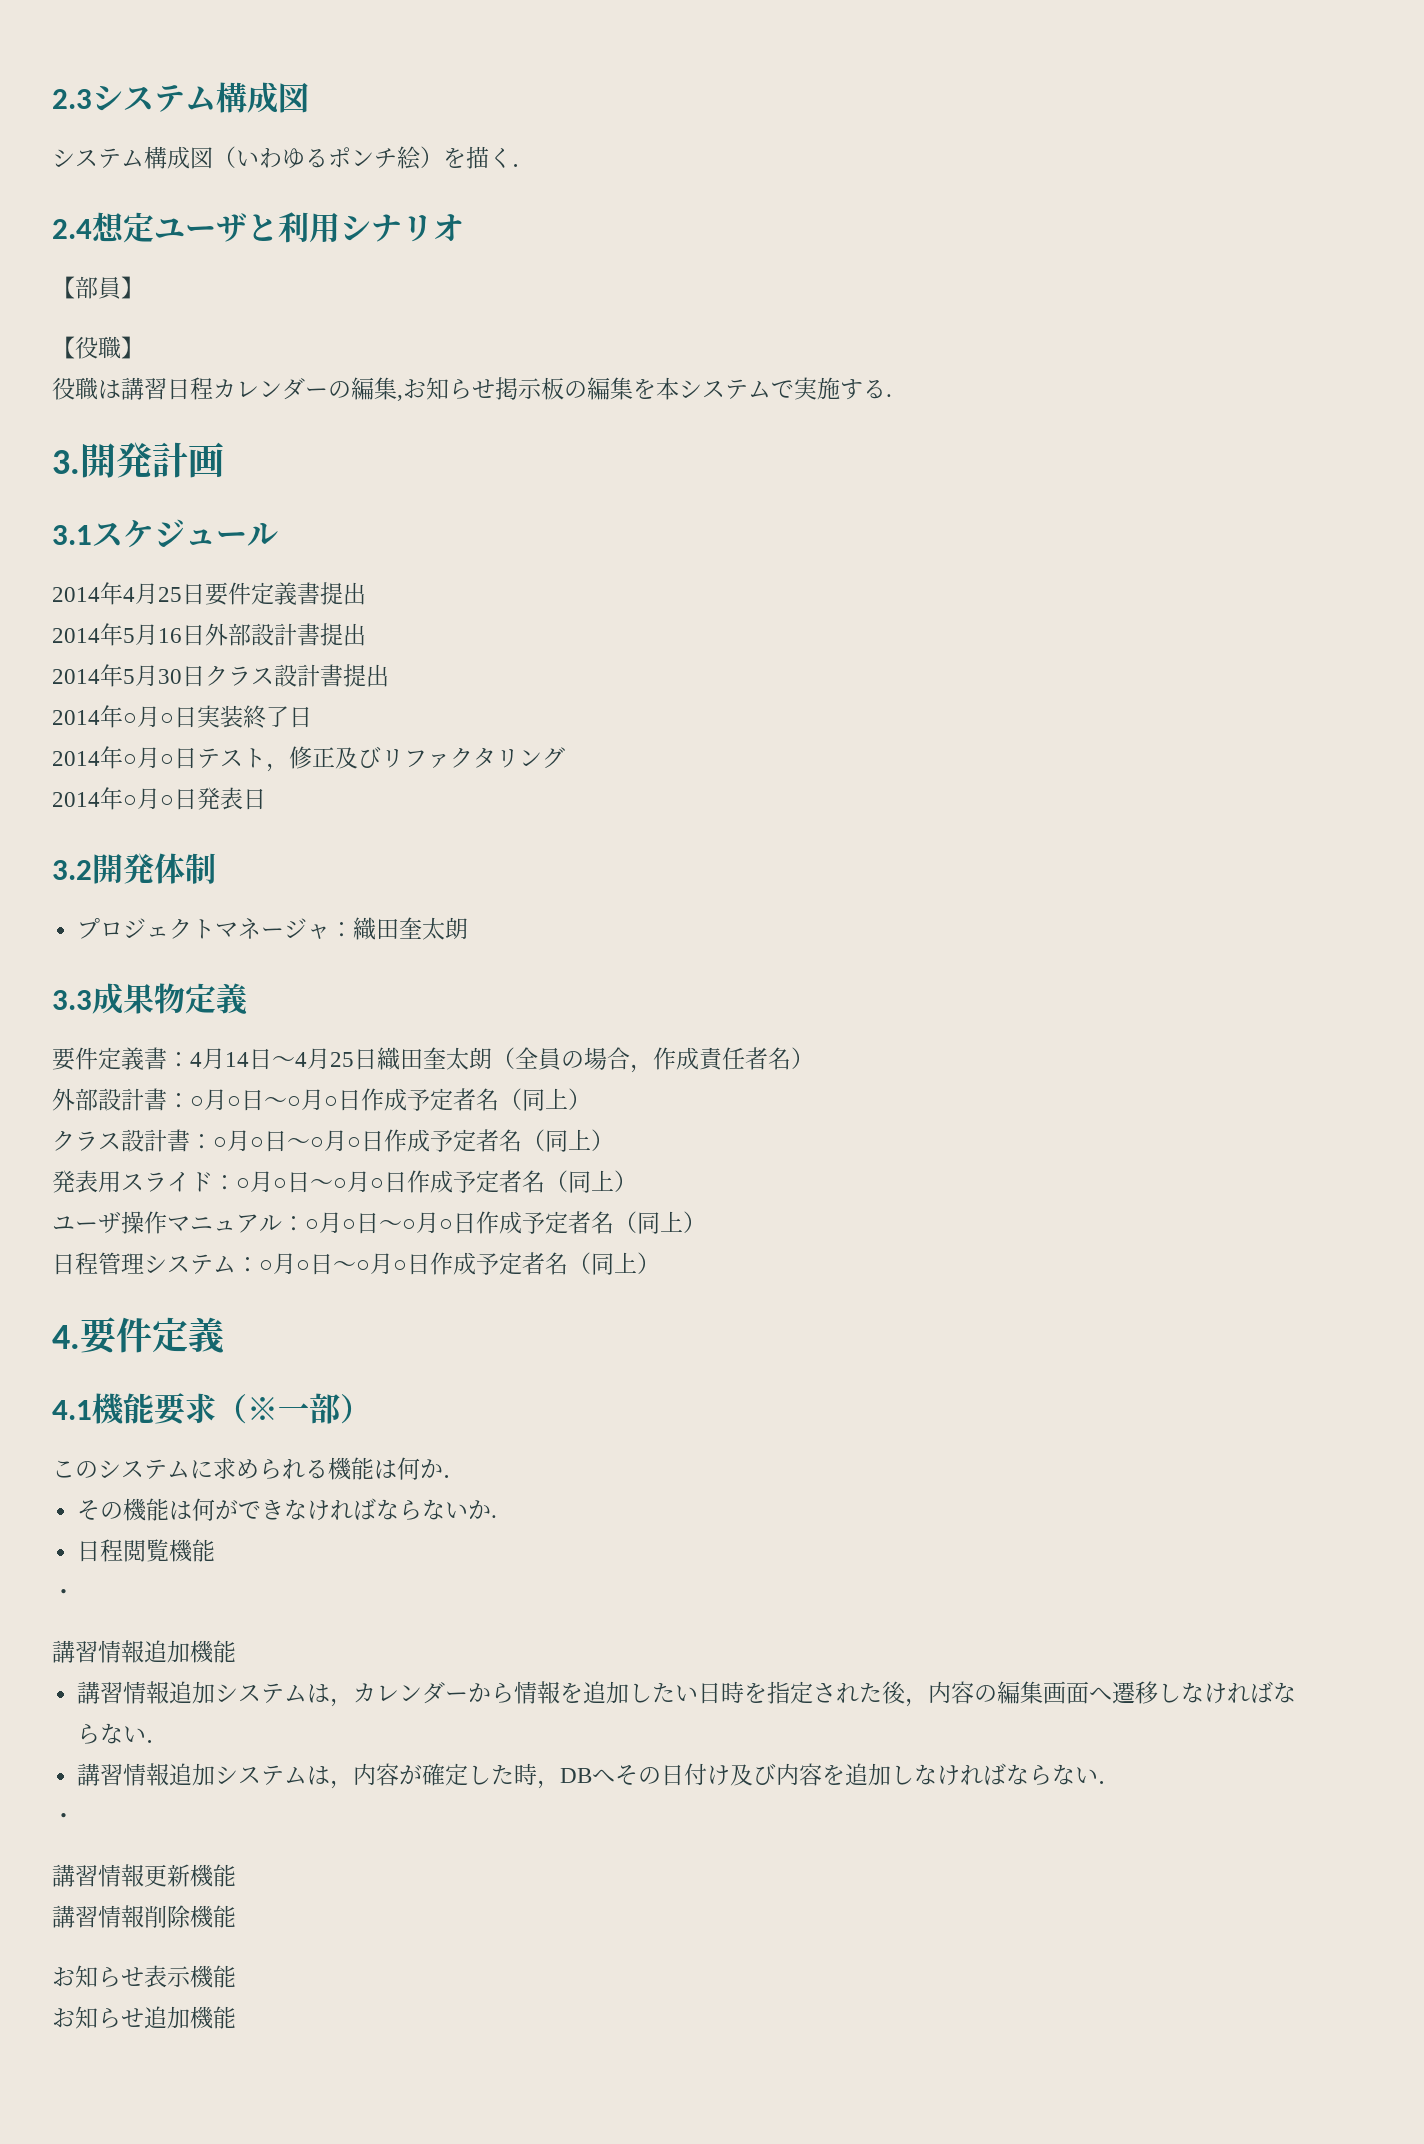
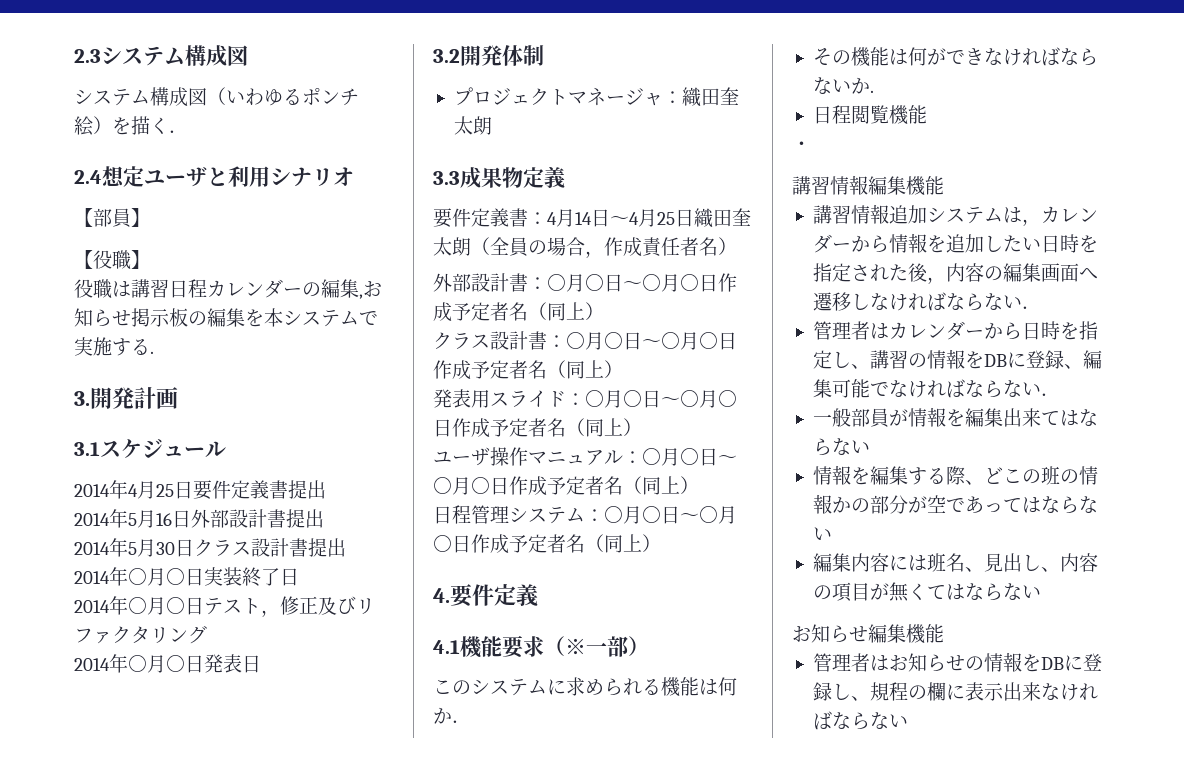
- 講習情報追加機能
+ 講習情報編集機能
- 講習情報追加システムは，内容が確定した時，DBへその日付け及び内容を追加しなければならない．
- ・
- 講習情報更新機能
- 講習情報削除機能
- お知らせ表示機能
- お知らせ追加機能
+ 管理者はカレンダーから日時を指定し、講習の情報をDBに登録、編集可能でなければならない．
+ 一般部員が情報を編集出来てはならない
+ 情報を編集する際、どこの班の情報かの部分が空であってはならない
+ 編集内容には班名、見出し、内容の項目が無くてはならない
+ お知らせ編集機能
+ 管理者はお知らせの情報をDBに登録し、規程の欄に表示出来なければならない

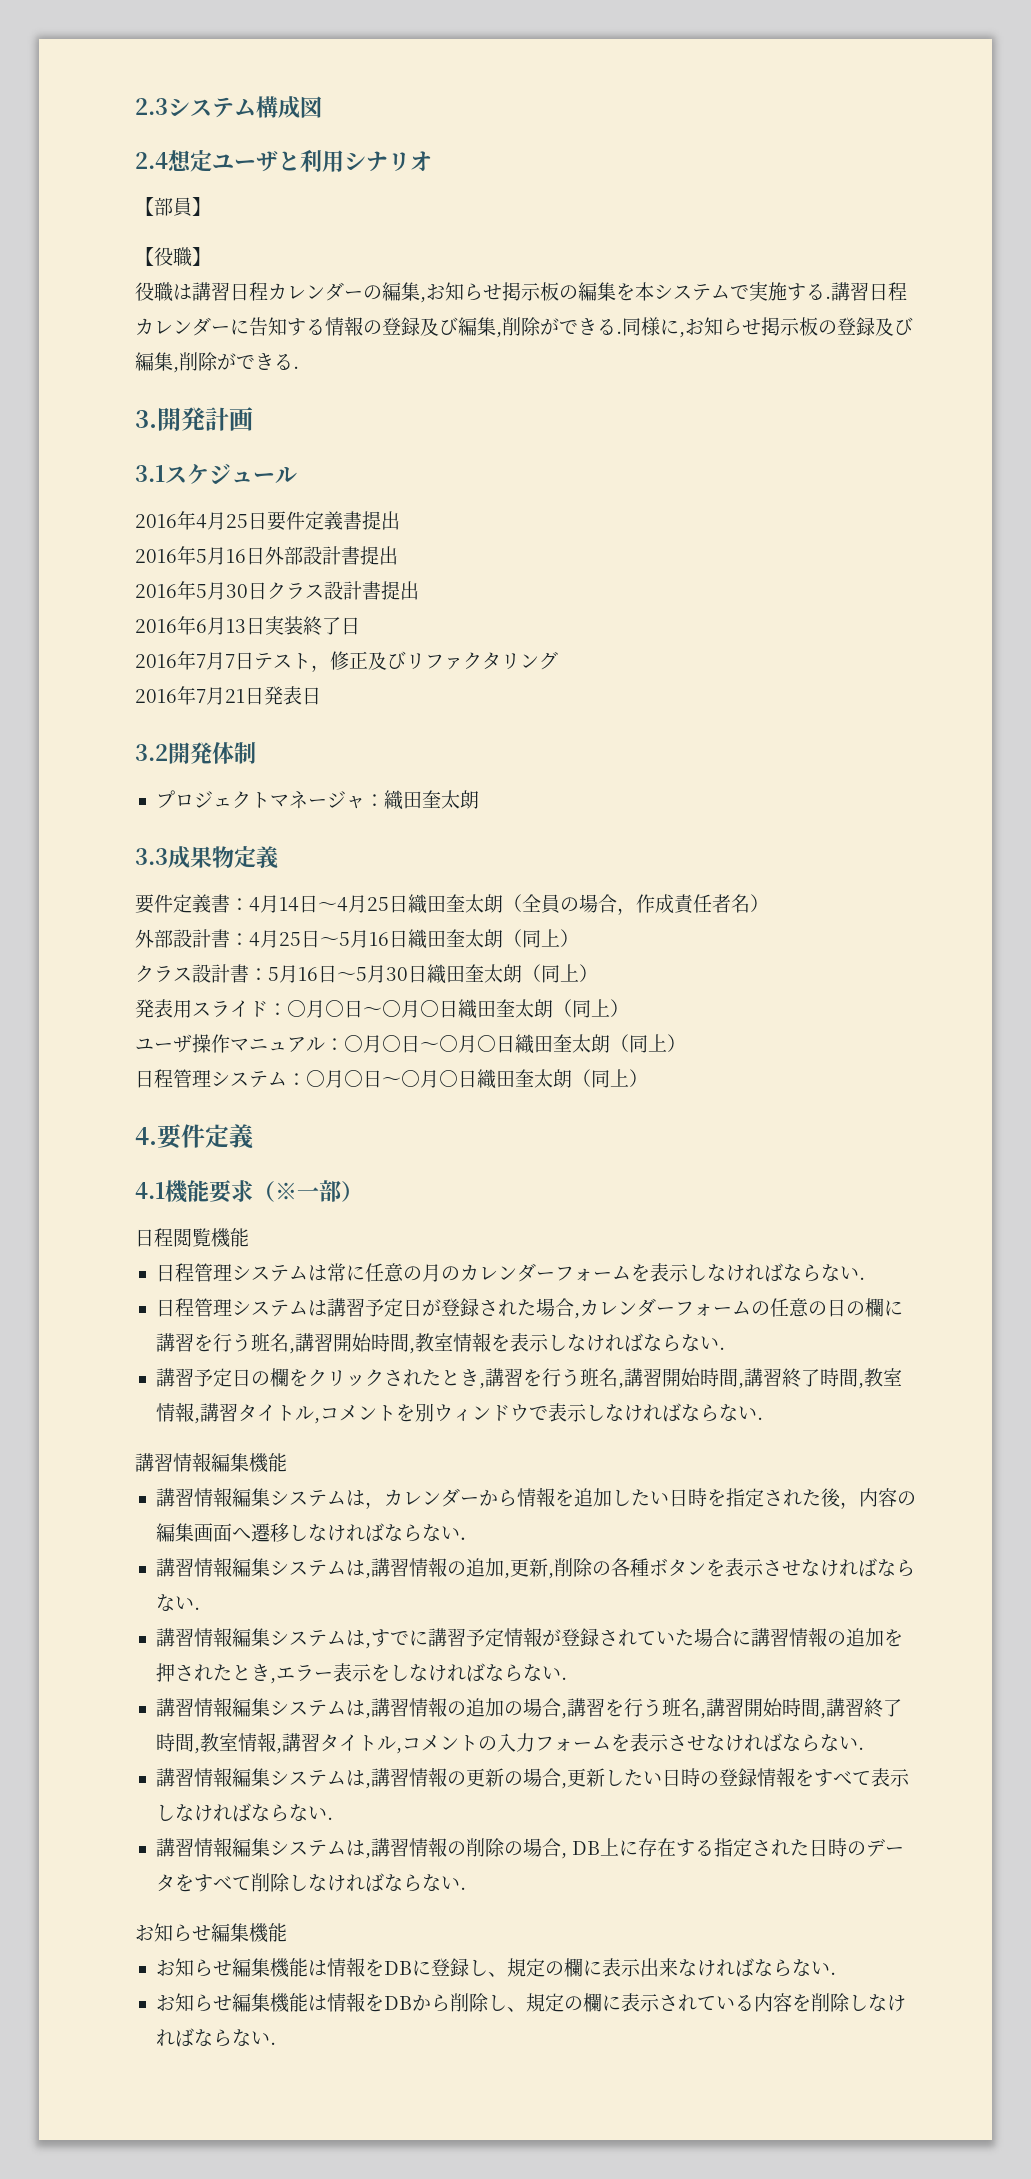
- システム構成図（いわゆるポンチ絵）を描く．
+ 講習日程カレンダーに告知する情報の登録及び編集,削除ができる.同様に,お知らせ掲示板の登録及び編集,削除ができる.
- 2014年4月25日要件定義書提出
+ 2016年4月25日要件定義書提出
- 2014年5月16日外部設計書提出
+ 2016年5月16日外部設計書提出
- 2014年5月30日クラス設計書提出
+ 2016年5月30日クラス設計書提出
- 2014年○月○日実装終了日
+ 2016年6月13日実装終了日
- 2014年○月○日テスト，修正及びリファクタリング
+ 2016年7月7日テスト，修正及びリファクタリング
- 2014年○月○日発表日
+ 2016年7月21日発表日
- 外部設計書：○月○日～○月○日作成予定者名（同上）
+ 外部設計書：4月25日～5月16日織田奎太朗（同上）
- クラス設計書：○月○日～○月○日作成予定者名（同上）
+ クラス設計書：5月16日～5月30日織田奎太朗（同上）
- 発表用スライド：○月○日～○月○日作成予定者名（同上）
+ 発表用スライド：○月○日～○月○日織田奎太朗（同上）
- ユーザ操作マニュアル：○月○日～○月○日作成予定者名（同上）
+ ユーザ操作マニュアル：○月○日～○月○日織田奎太朗（同上）
- 日程管理システム：○月○日～○月○日作成予定者名（同上）
+ 日程管理システム：○月○日～○月○日織田奎太朗（同上）
- このシステムに求められる機能は何か．
- その機能は何ができなければならないか.
+ 日程閲覧機能
+ 日程管理システムは常に任意の月のカレンダーフォームを表示しなければならない.
- 日程閲覧機能
- ・
+ 日程管理システムは講習予定日が登録された場合,カレンダーフォームの任意の日の欄に講習を行う班名,講習開始時間,教室情報を表示しなければならない.
+ 講習予定日の欄をクリックされたとき,講習を行う班名,講習開始時間,講習終了時間,教室情報,講習タイトル,コメントを別ウィンドウで表示しなければならない.
- 講習情報追加システムは，カレンダーから情報を追加したい日時を指定された後，内容の編集画面へ遷移しなければならない．
+ 講習情報編集システムは，カレンダーから情報を追加したい日時を指定された後，内容の編集画面へ遷移しなければならない．
- 管理者はカレンダーから日時を指定し、講習の情報をDBに登録、編集可能でなければならない．
- 一般部員が情報を編集出来てはならない
- 情報を編集する際、どこの班の情報かの部分が空であってはならない
- 編集内容には班名、見出し、内容の項目が無くてはならない
+ 講習情報編集システムは,講習情報の追加,更新,削除の各種ボタンを表示させなければならない.
+ 講習情報編集システムは,すでに講習予定情報が登録されていた場合に講習情報の追加を押されたとき,エラー表示をしなければならない.
+ 講習情報編集システムは,講習情報の追加の場合,講習を行う班名,講習開始時間,講習終了時間,教室情報,講習タイトル,コメントの入力フォームを表示させなければならない.
+ 講習情報編集システムは,講習情報の更新の場合,更新したい日時の登録情報をすべて表示しなければならない.
+ 講習情報編集システムは,講習情報の削除の場合, DB上に存在する指定された日時のデータをすべて削除しなければならない.
- 管理者はお知らせの情報をDBに登録し、規程の欄に表示出来なければならない
+ お知らせ編集機能は情報をDBに登録し、規定の欄に表示出来なければならない.
+ お知らせ編集機能は情報をDBから削除し、規定の欄に表示されている内容を削除しなければならない.

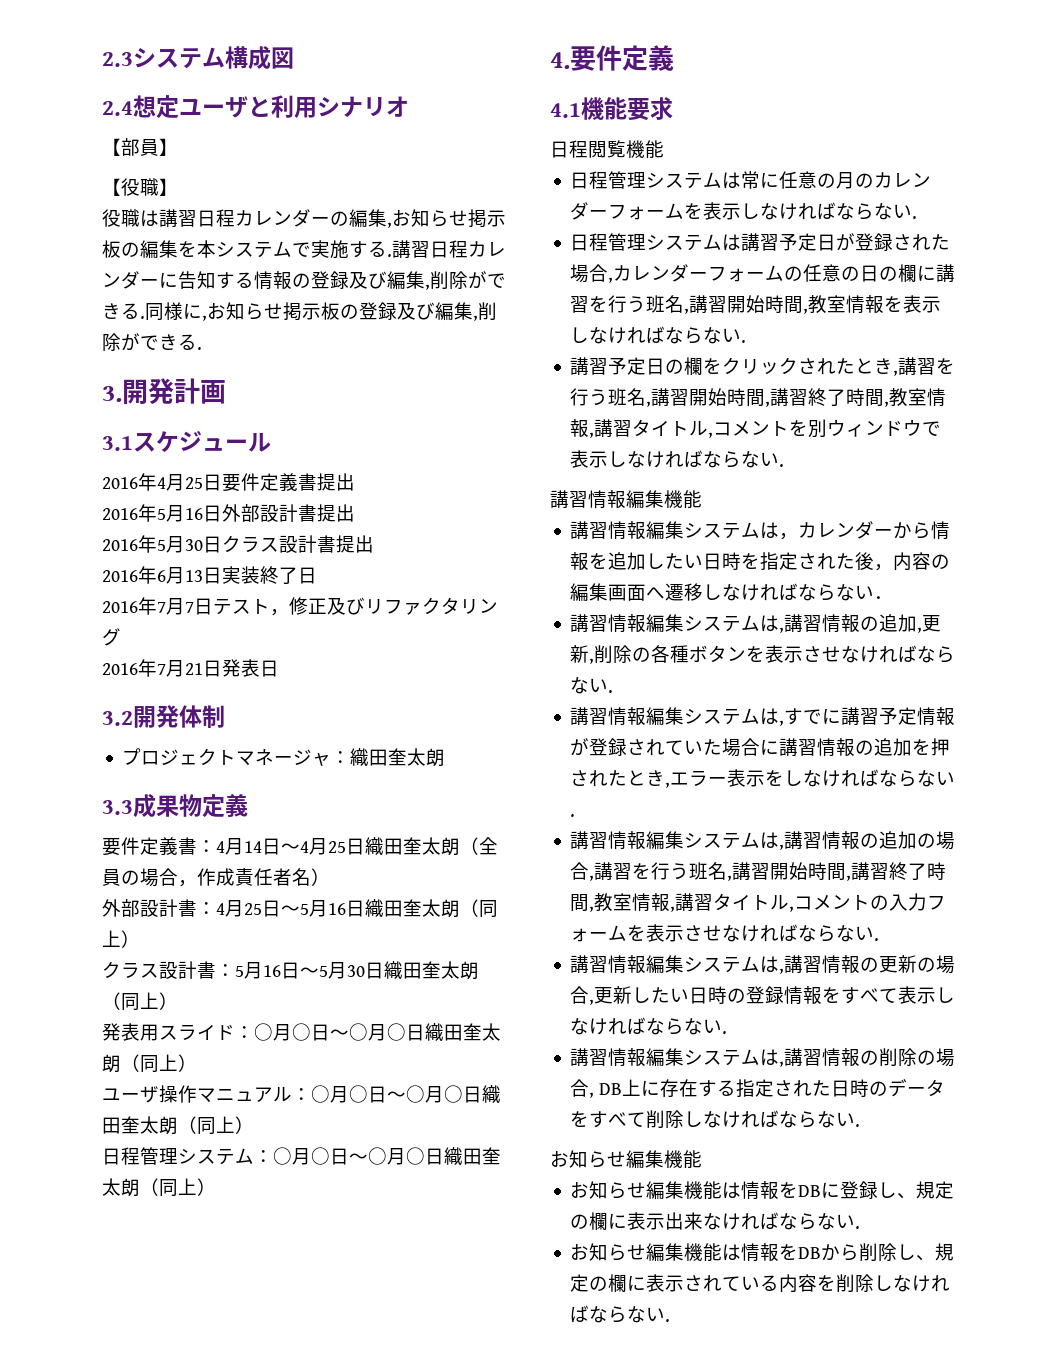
- 4.1機能要求（※一部）
+ 4.1機能要求

